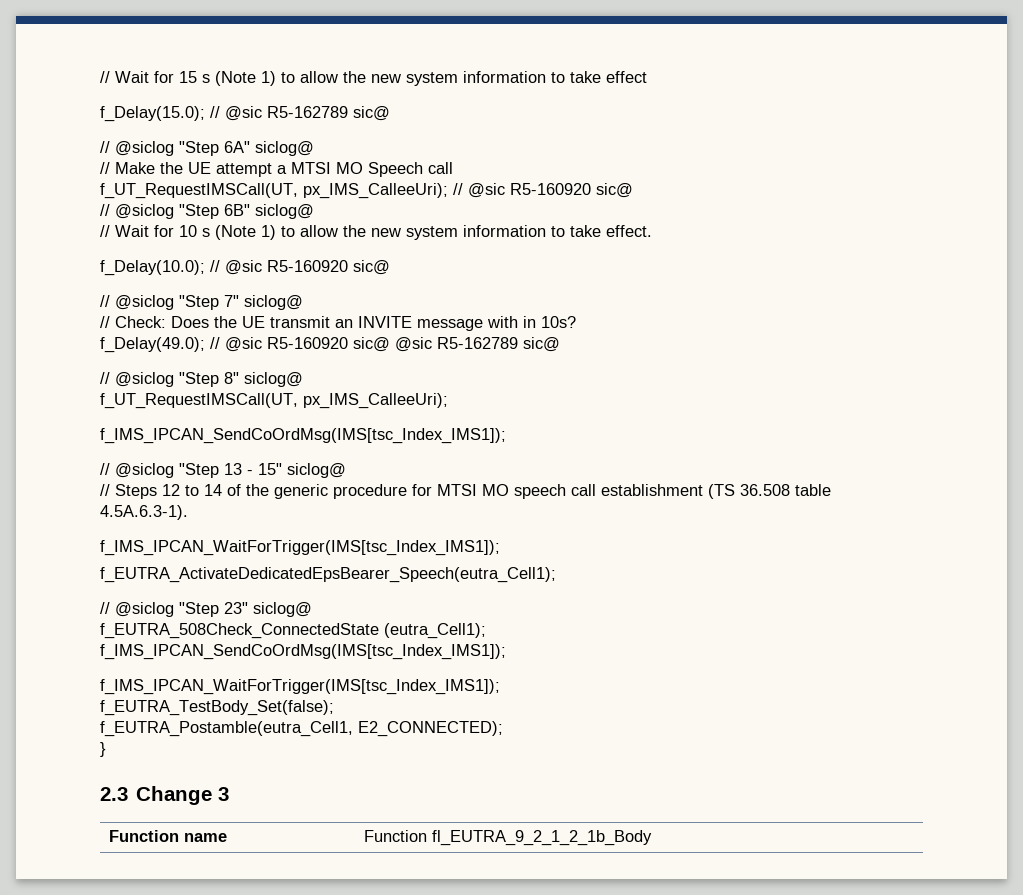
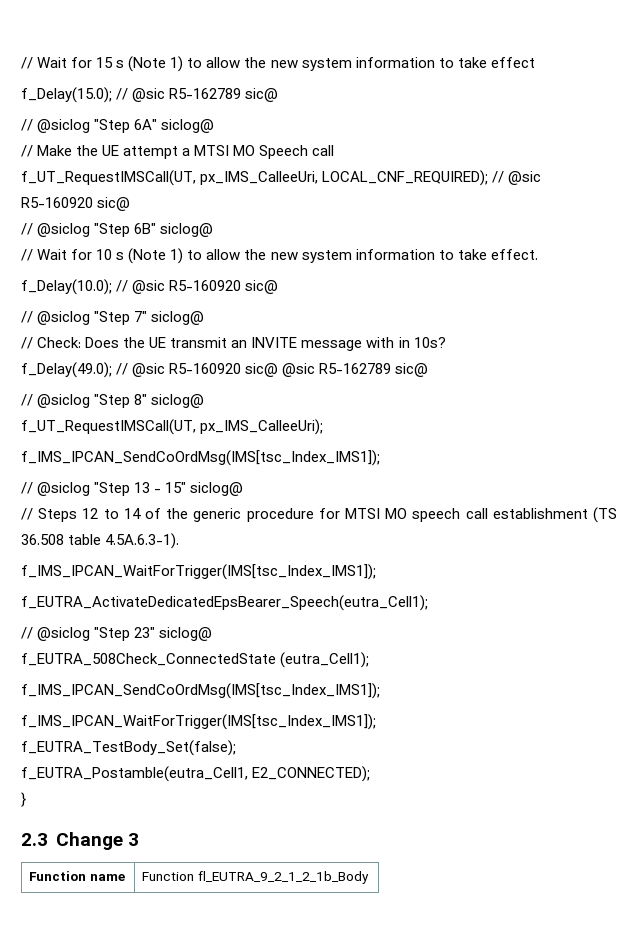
- f_UT_RequestIMSCall(UT, px_IMS_CalleeUri); // @sic R5-160920 sic@
+ f_UT_RequestIMSCall(UT, px_IMS_CalleeUri, LOCAL_CNF_REQUIRED); // @sic R5-160920 sic@

